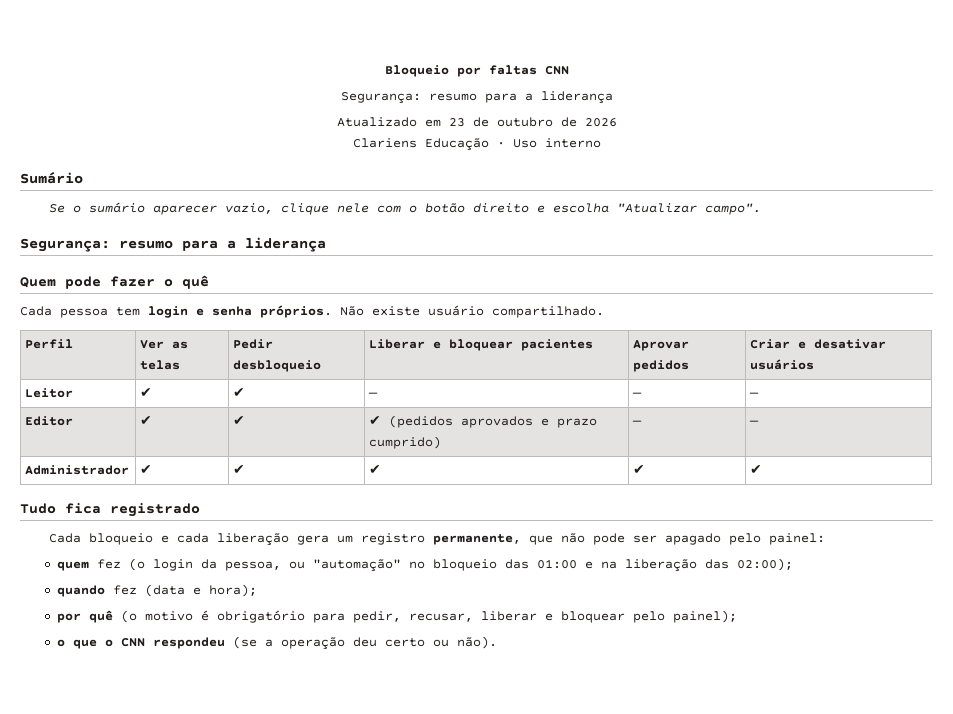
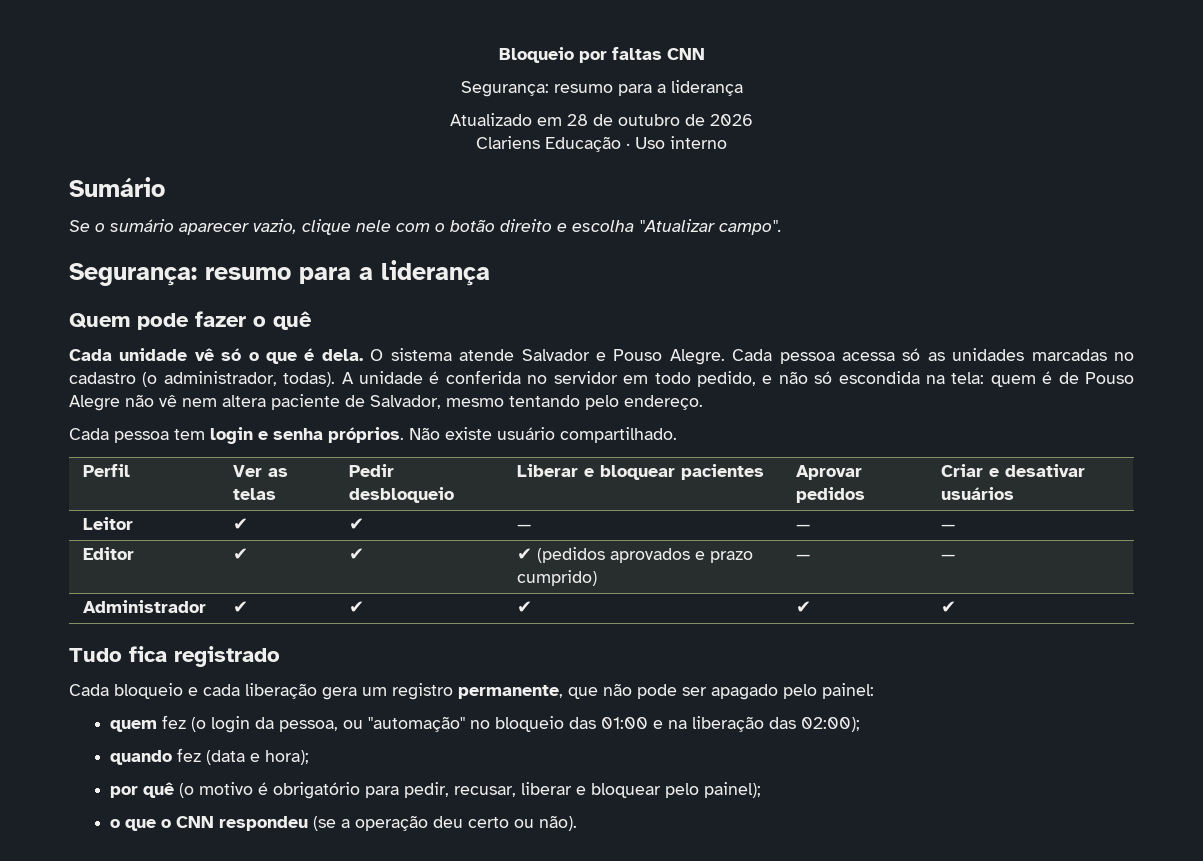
- Atualizado em 23 de outubro de 2026
+ Atualizado em 28 de outubro de 2026
+ Cada unidade vê só o que é dela. O sistema atende Salvador e Pouso Alegre. Cada pessoa acessa só as unidades marcadas no cadastro (o administrador, todas). A unidade é conferida no servidor em todo pedido, e não só escondida na tela: quem é de Pouso Alegre não vê nem altera paciente de Salvador, mesmo tentando pelo endereço.

